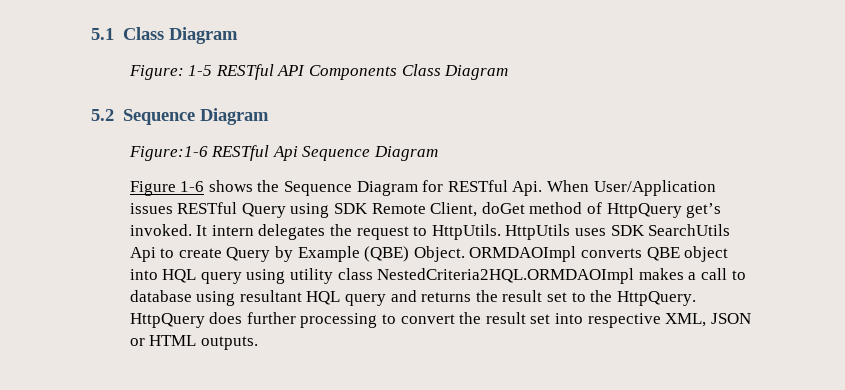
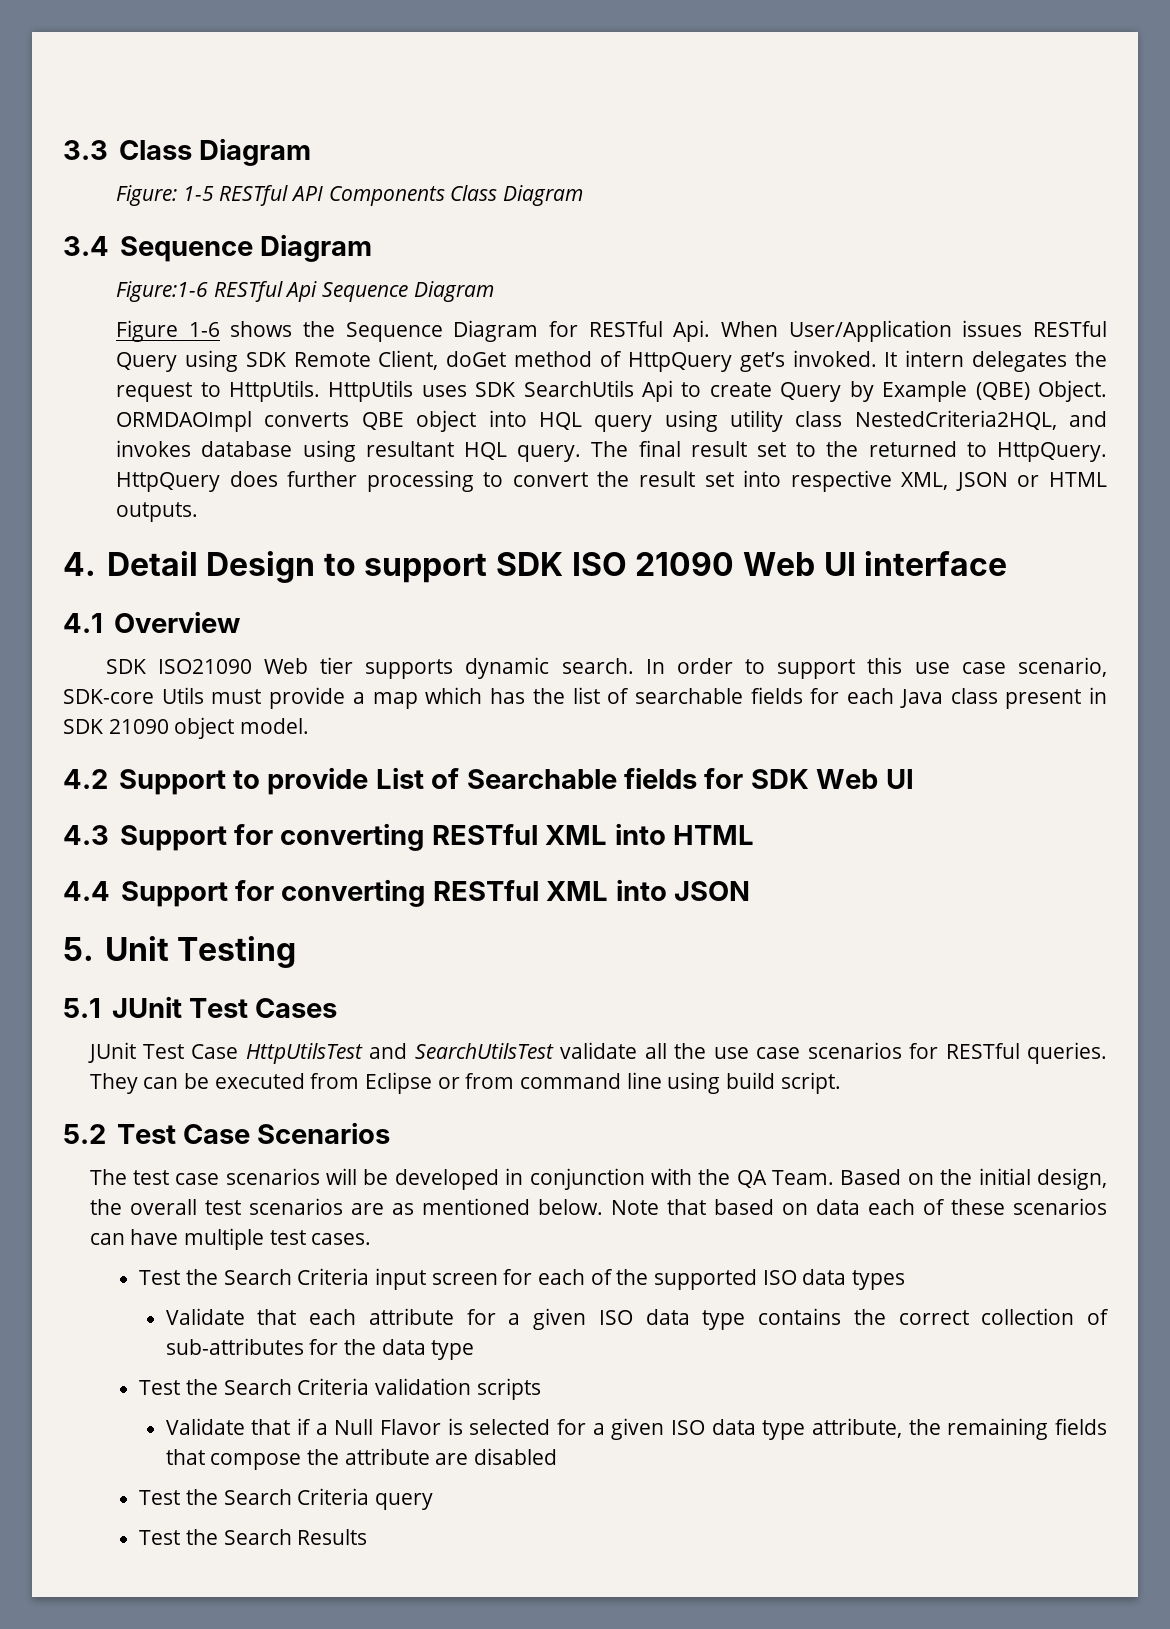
- 5.1 Class Diagram
+ 3.3 Class Diagram
- 5.2 Sequence Diagram
+ 3.4 Sequence Diagram
- ORMDAOImpl converts QBE object into HQL query using utility class NestedCriteria2HQL.ORMDAOImpl makes a call to database using resultant HQL query and returns the result set to the HttpQuery.
+ ORMDAOImpl converts QBE object into HQL query using utility class NestedCriteria2HQL, and invokes database using resultant HQL query. The final result set to the returned to HttpQuery.
+ 4. Detail Design to support SDK ISO 21090 Web UI interface
+ 4.1 Overview
+ SDK ISO21090 Web tier supports dynamic search. In order to support this use case scenario, SDK-core Utils must provide a map which has the list of searchable fields for each Java class present in SDK 21090 object model.
+ 4.2 Support to provide List of Searchable fields for SDK Web UI
+ 4.3 Support for converting RESTful XML into HTML
+ 4.4 Support for converting RESTful XML into JSON
+ 5. Unit Testing
+ 5.1 JUnit Test Cases
+ JUnit Test Case HttpUtilsTest and SearchUtilsTest validate all the use case scenarios for RESTful queries. They can be executed from Eclipse or from command line using build script.
+ 5.2 Test Case Scenarios
+ The test case scenarios will be developed in conjunction with the QA Team. Based on the initial design, the overall test scenarios are as mentioned below. Note that based on data each of these scenarios can have multiple test cases.
+ Test the Search Criteria input screen for each of the supported ISO data types
+ Validate that each attribute for a given ISO data type contains the correct collection of sub-attributes for the data type
+ Test the Search Criteria validation scripts
+ Validate that if a Null Flavor is selected for a given ISO data type attribute, the remaining fields that compose the attribute are disabled
+ Test the Search Criteria query
+ Test the Search Results

